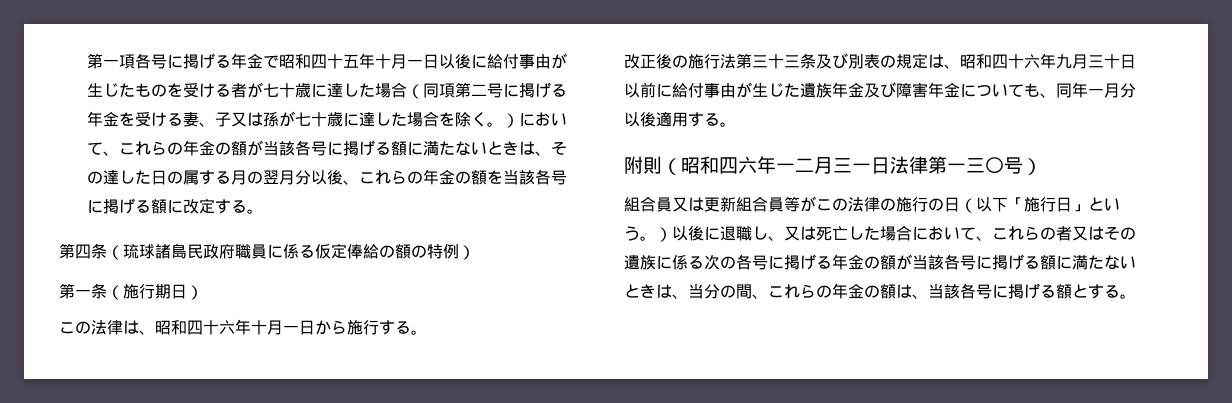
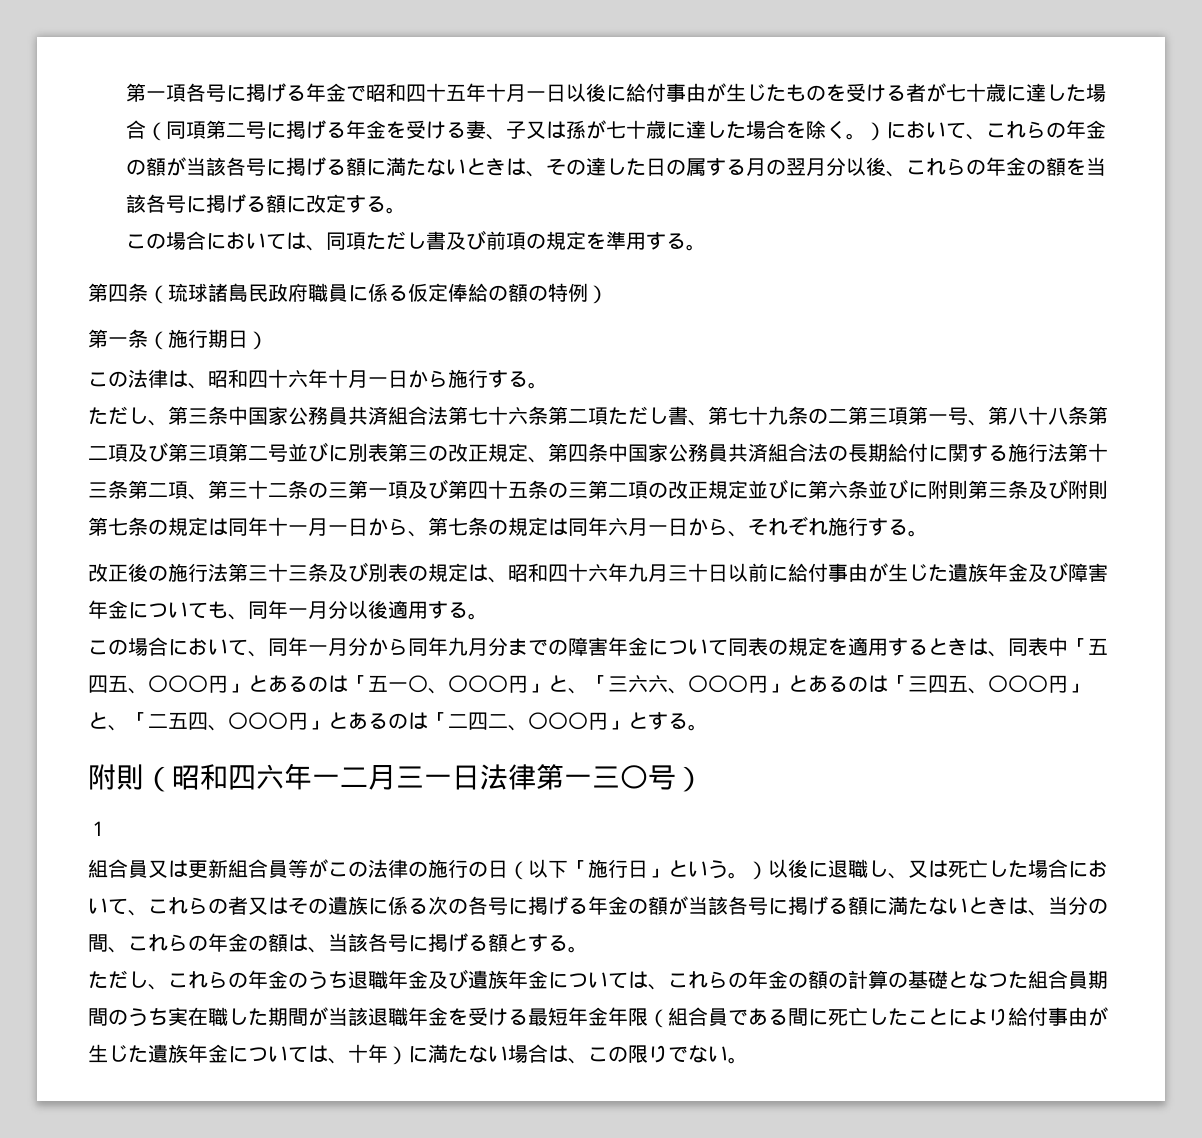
+ この場合においては、同項ただし書及び前項の規定を準用する。
+ ただし、第三条中国家公務員共済組合法第七十六条第二項ただし書、第七十九条の二第三項第一号、第八十八条第二項及び第三項第二号並びに別表第三の改正規定、第四条中国家公務員共済組合法の長期給付に関する施行法第十三条第二項、第三十二条の三第一項及び第四十五条の三第二項の改正規定並びに第六条並びに附則第三条及び附則第七条の規定は同年十一月一日から、第七条の規定は同年六月一日から、それぞれ施行する。
+ この場合において、同年一月分から同年九月分までの障害年金について同表の規定を適用するときは、同表中「五四五、〇〇〇円」とあるのは「五一〇、〇〇〇円」と、「三六六、〇〇〇円」とあるのは「三四五、〇〇〇円」と、「二五四、〇〇〇円」とあるのは「二四二、〇〇〇円」とする。
+ １
+ ただし、これらの年金のうち退職年金及び遺族年金については、これらの年金の額の計算の基礎となつた組合員期間のうち実在職した期間が当該退職年金を受ける最短年金年限（組合員である間に死亡したことにより給付事由が生じた遺族年金については、十年）に満たない場合は、この限りでない。

